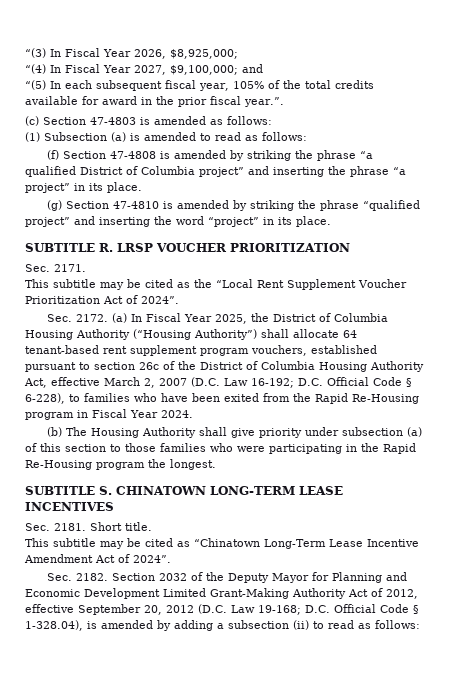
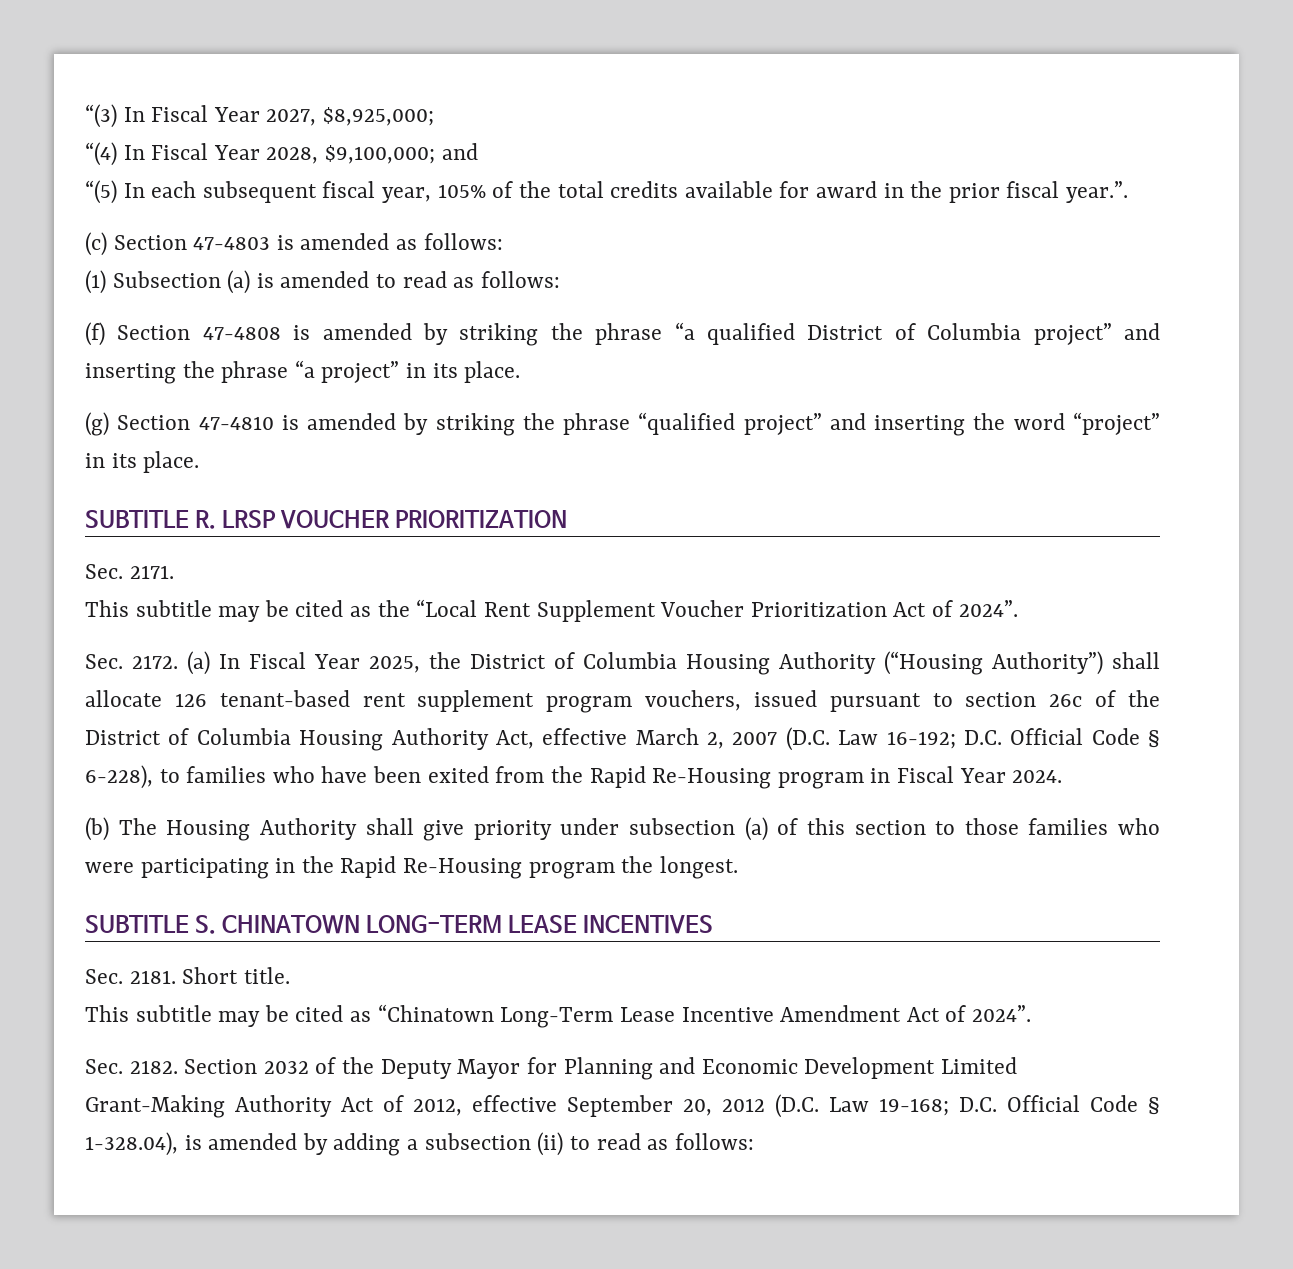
- “(3) In Fiscal Year 2026, $8,925,000;
+ “(3) In Fiscal Year 2027, $8,925,000;
- “(4) In Fiscal Year 2027, $9,100,000; and
+ “(4) In Fiscal Year 2028, $9,100,000; and
- (a) In Fiscal Year 2025, the District of Columbia Housing Authority (“Housing Authority”) shall allocate 64 tenant-based rent supplement program vouchers, established pursuant to section 26c of the District of Columbia Housing Authority Act, effective March 2, 2007 (D.C. Law 16-192; D.C. Official Code § 6-228), to families who have been exited from the Rapid Re-Housing program in Fiscal Year 2024.
+ (a) In Fiscal Year 2025, the District of Columbia Housing Authority (“Housing Authority”) shall allocate 126 tenant-based rent supplement program vouchers, issued pursuant to section 26c of the District of Columbia Housing Authority Act, effective March 2, 2007 (D.C. Law 16-192; D.C. Official Code § 6-228), to families who have been exited from the Rapid Re-Housing program in Fiscal Year 2024.

